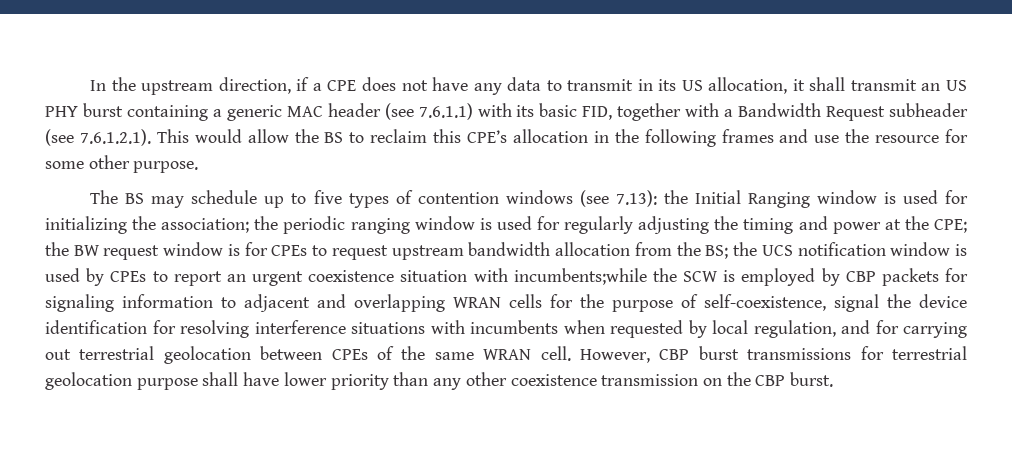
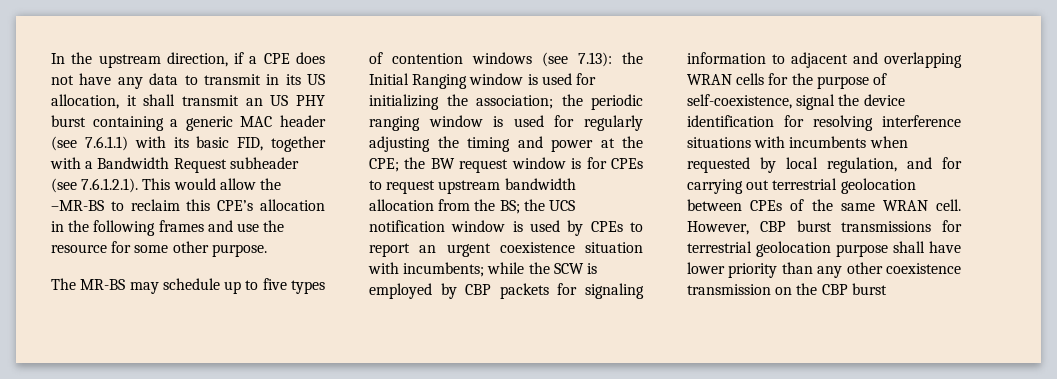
- In the upstream direction, if a CPE does not have any data to transmit in its US allocation, it shall transmit an US PHY burst containing a generic MAC header (see 7.6.1.1) with its basic FID, together with a Bandwidth Request subheader (see 7.6.1.2.1). This would allow the BS to reclaim this CPE’s allocation in the following frames and use the resource for some other purpose.
+ In the upstream direction, if a CPE does not have any data to transmit in its US allocation, it shall transmit an US PHY burst containing a generic MAC header (see 7.6.1.1) with its basic FID, together with a Bandwidth Request subheader (see 7.6.1.2.1). This would allow the –MR-BS to reclaim this CPE’s allocation in the following frames and use the resource for some other purpose.
- The BS may schedule up to five types of contention windows (see 7.13):
+ The MR-BS may schedule up to five types of contention windows (see 7.13):
- the UCS notification window is used by CPEs to report an urgent coexistence situation with incumbents;while the SCW is employed by CBP packets for signaling information to adjacent and overlapping WRAN cells for the purpose of self-coexistence, signal the device identification for resolving interference situations with incumbents when requested by local regulation, and for carrying out terrestrial geolocation between CPEs of the same WRAN cell.
+ the UCS notification window is used by CPEs to report an urgent coexistence situation with incumbents; while the SCW is employed by CBP packets for signaling information to adjacent and overlapping WRAN cells for the purpose of self-coexistence, signal the device identification for resolving interference situations with incumbents when requested by local regulation, and for carrying out terrestrial geolocation between CPEs of the same WRAN cell.
- However, CBP burst transmissions for terrestrial geolocation purpose shall have lower priority than any other coexistence transmission on the CBP burst.
+ However, CBP burst transmissions for terrestrial geolocation purpose shall have lower priority than any other coexistence transmission on the CBP burst

